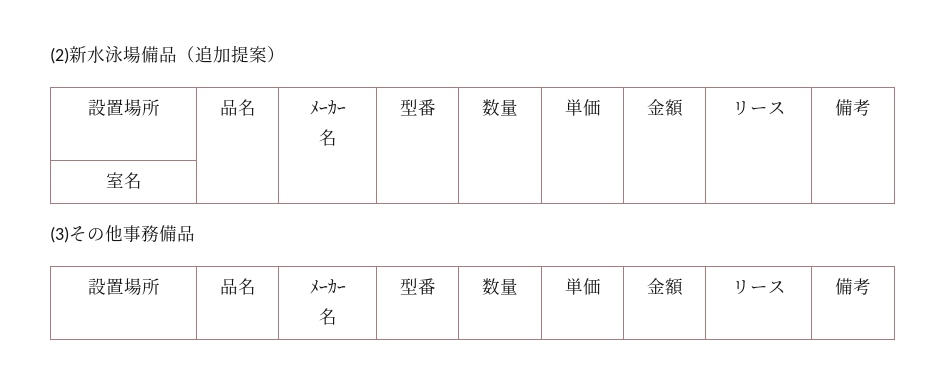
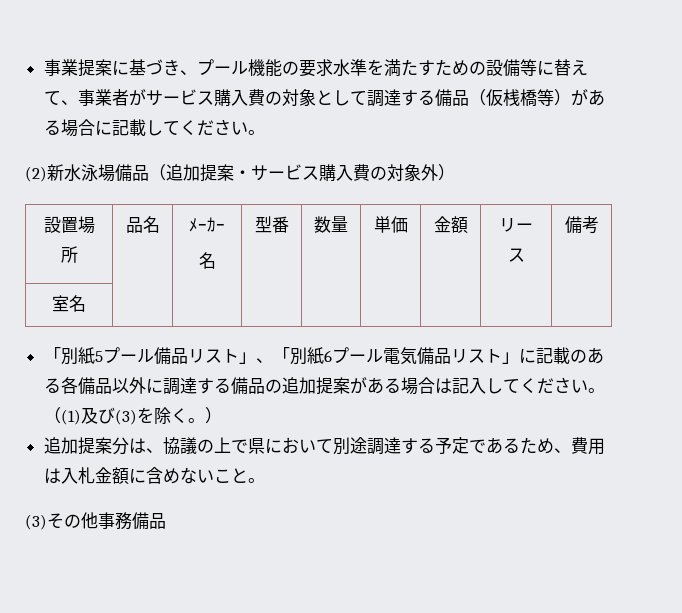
+ 事業提案に基づき、プール機能の要求水準を満たすための設備等に替えて、事業者がサービス購入費の対象として調達する備品（仮桟橋等）がある場合に記載してください。
- (2)新水泳場備品（追加提案）
+ (2)新水泳場備品（追加提案・サービス購入費の対象外）
+ 「別紙5プール備品リスト」、「別紙6プール電気備品リスト」に記載のある各備品以外に調達する備品の追加提案がある場合は記入してください。（(1)及び(3)を除く。）
+ 追加提案分は、協議の上で県において別途調達する予定であるため、費用は入札金額に含めないこと。
  (3)その他事務備品
- 設置場所 | 品名 | ﾒｰｶｰ
- 名 | 型番 | 数量 | 単価 | 金額 | リース | 備考

